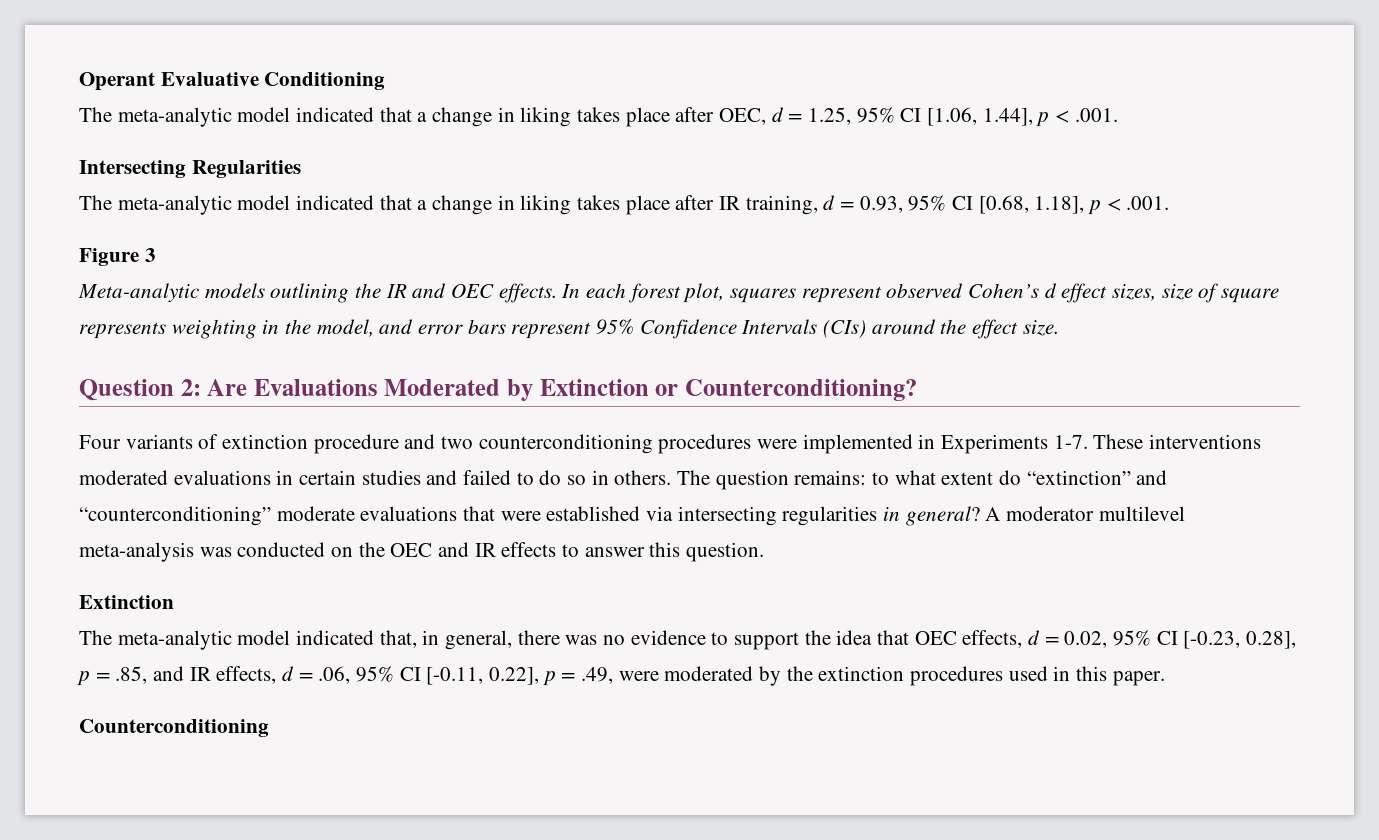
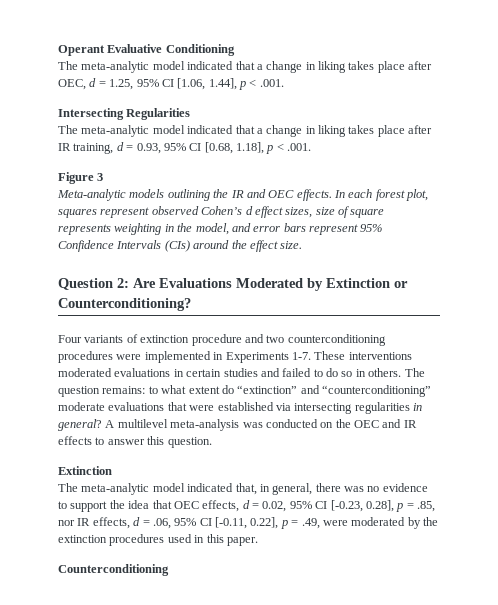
- A moderator multilevel meta-analysis was conducted on the OEC and IR effects to answer this question.
+ A multilevel meta-analysis was conducted on the OEC and IR effects to answer this question.
- The meta-analytic model indicated that, in general, there was no evidence to support the idea that OEC effects, d = 0.02, 95% CI [-0.23, 0.28], p = .85, and IR effects, d = .06, 95% CI [-0.11, 0.22], p = .49, were moderated by the extinction procedures used in this paper.
+ The meta-analytic model indicated that, in general, there was no evidence to support the idea that OEC effects, d = 0.02, 95% CI [-0.23, 0.28], p = .85, nor IR effects, d = .06, 95% CI [-0.11, 0.22], p = .49, were moderated by the extinction procedures used in this paper.

